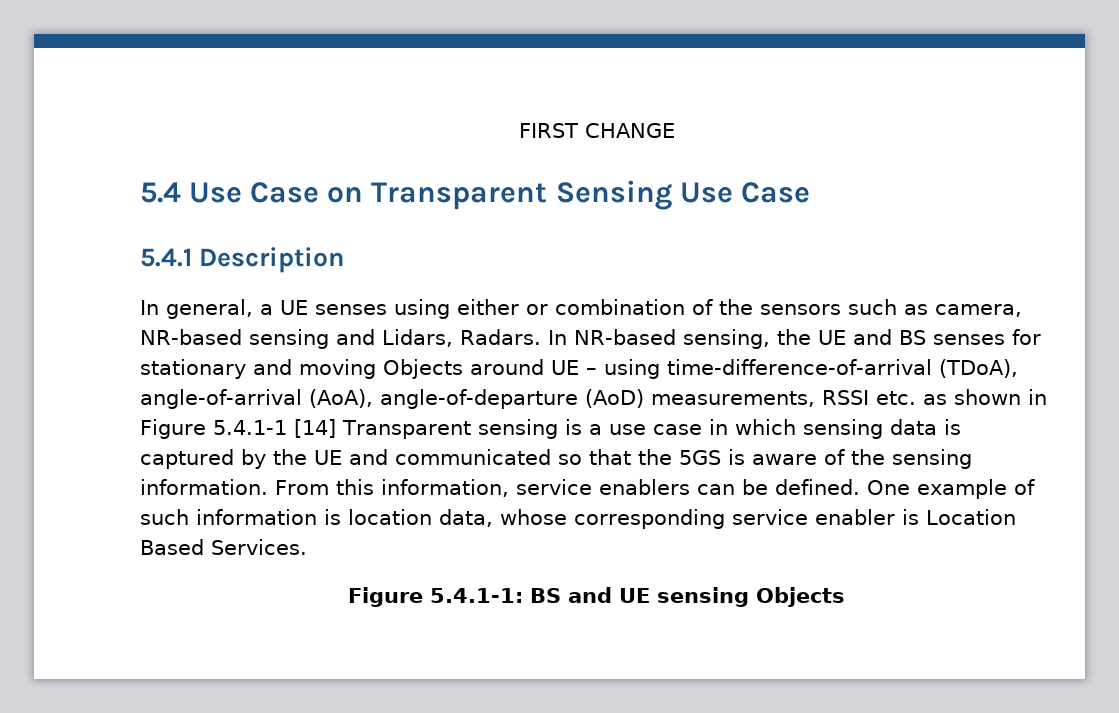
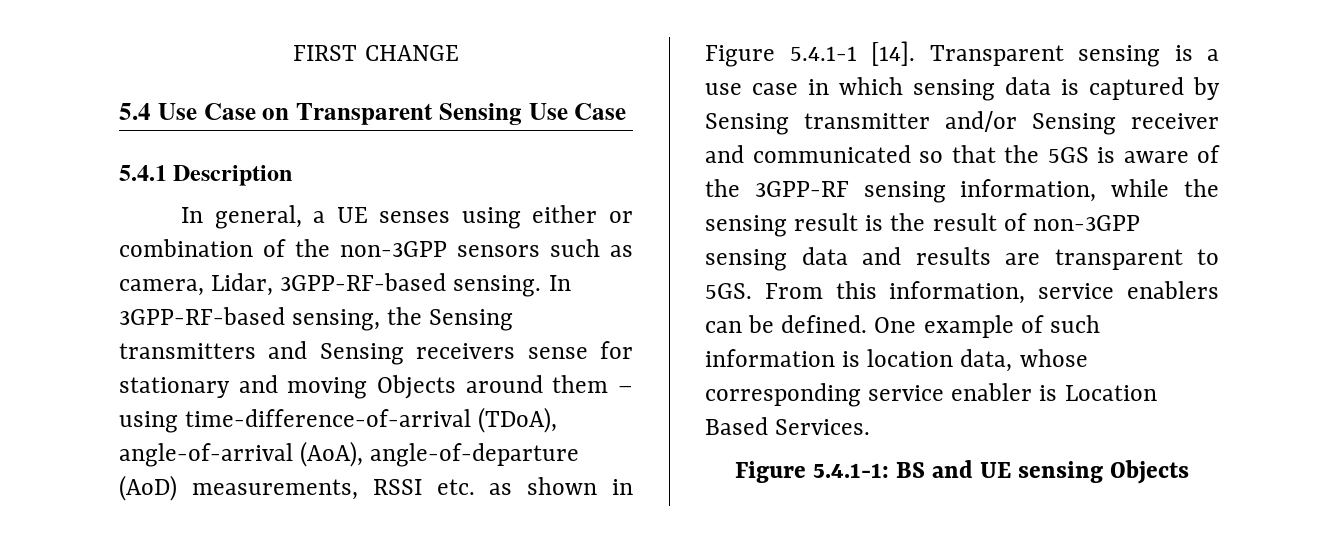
- In general, a UE senses using either or combination of the sensors such as camera, NR-based sensing and Lidars, Radars. In NR-based sensing, the UE and BS senses for stationary and moving Objects around UE – using time-difference-of-arrival (TDoA), angle-of-arrival (AoA), angle-of-departure (AoD) measurements, RSSI etc. as shown in Figure 5.4.1-1 [14] Transparent sensing is a use case in which sensing data is captured by the UE and communicated so that the 5GS is aware of the sensing information.
+ In general, a UE senses using either or combination of the non-3GPP sensors such as camera, Lidar, 3GPP-RF-based sensing. In 3GPP-RF-based sensing, the Sensing transmitters and Sensing receivers sense for stationary and moving Objects around them – using time-difference-of-arrival (TDoA), angle-of-arrival (AoA), angle-of-departure (AoD) measurements, RSSI etc. as shown in Figure 5.4.1-1 [14]. Transparent sensing is a use case in which sensing data is captured by Sensing transmitter and/or Sensing receiver and communicated so that the 5GS is aware of the 3GPP-RF sensing information, while the sensing result is the result of non-3GPP sensing data and results are transparent to 5GS.

